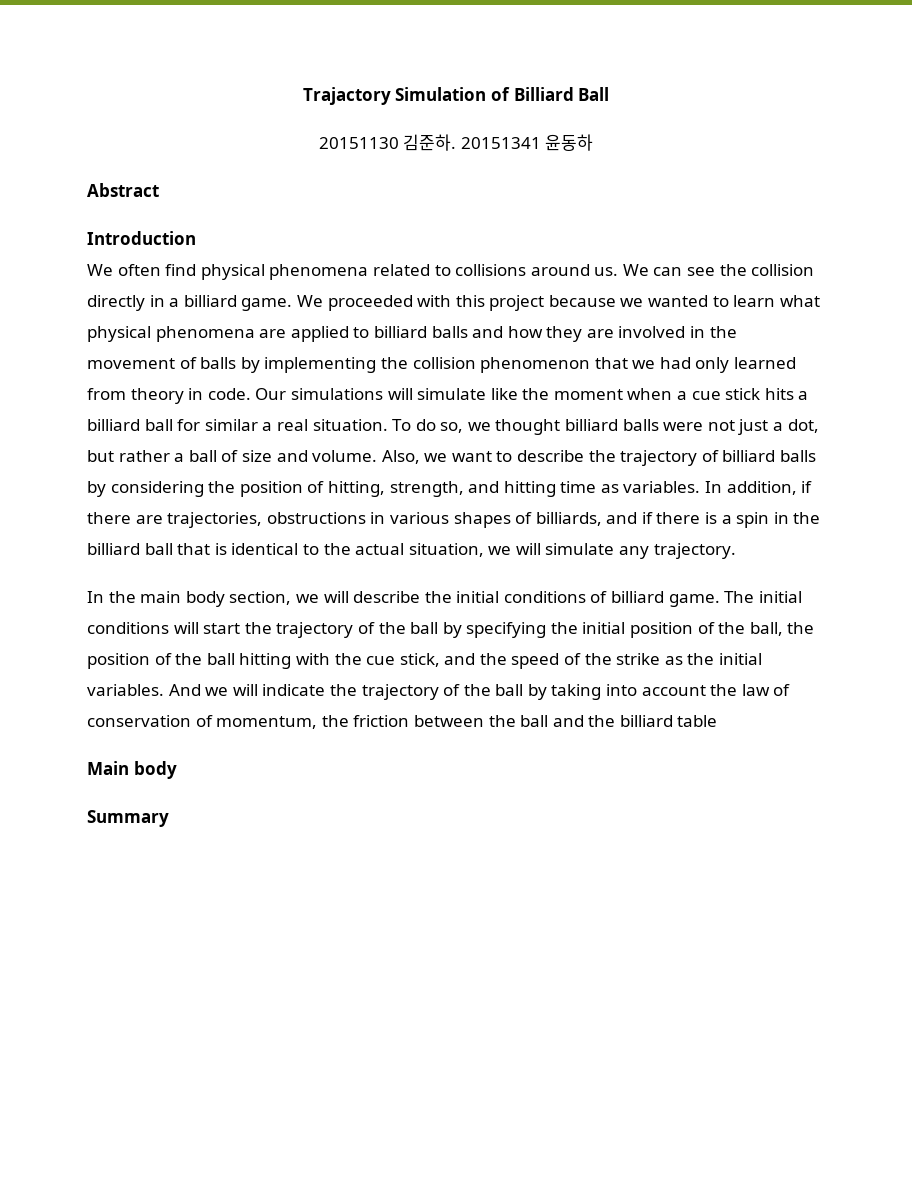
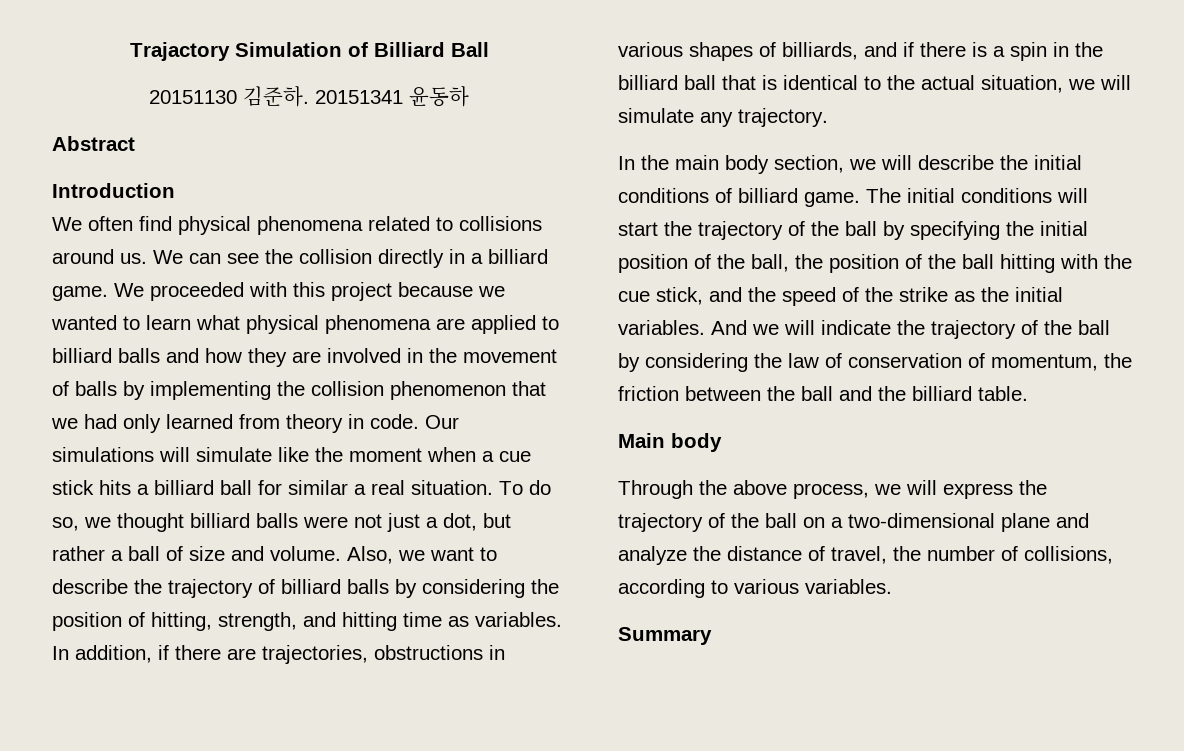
- And we will indicate the trajectory of the ball by taking into account the law of conservation of momentum, the friction between the ball and the billiard table
+ And we will indicate the trajectory of the ball by considering the law of conservation of momentum, the friction between the ball and the billiard table.
+ Through the above process, we will express the trajectory of the ball on a two-dimensional plane and analyze the distance of travel, the number of collisions, according to various variables.

